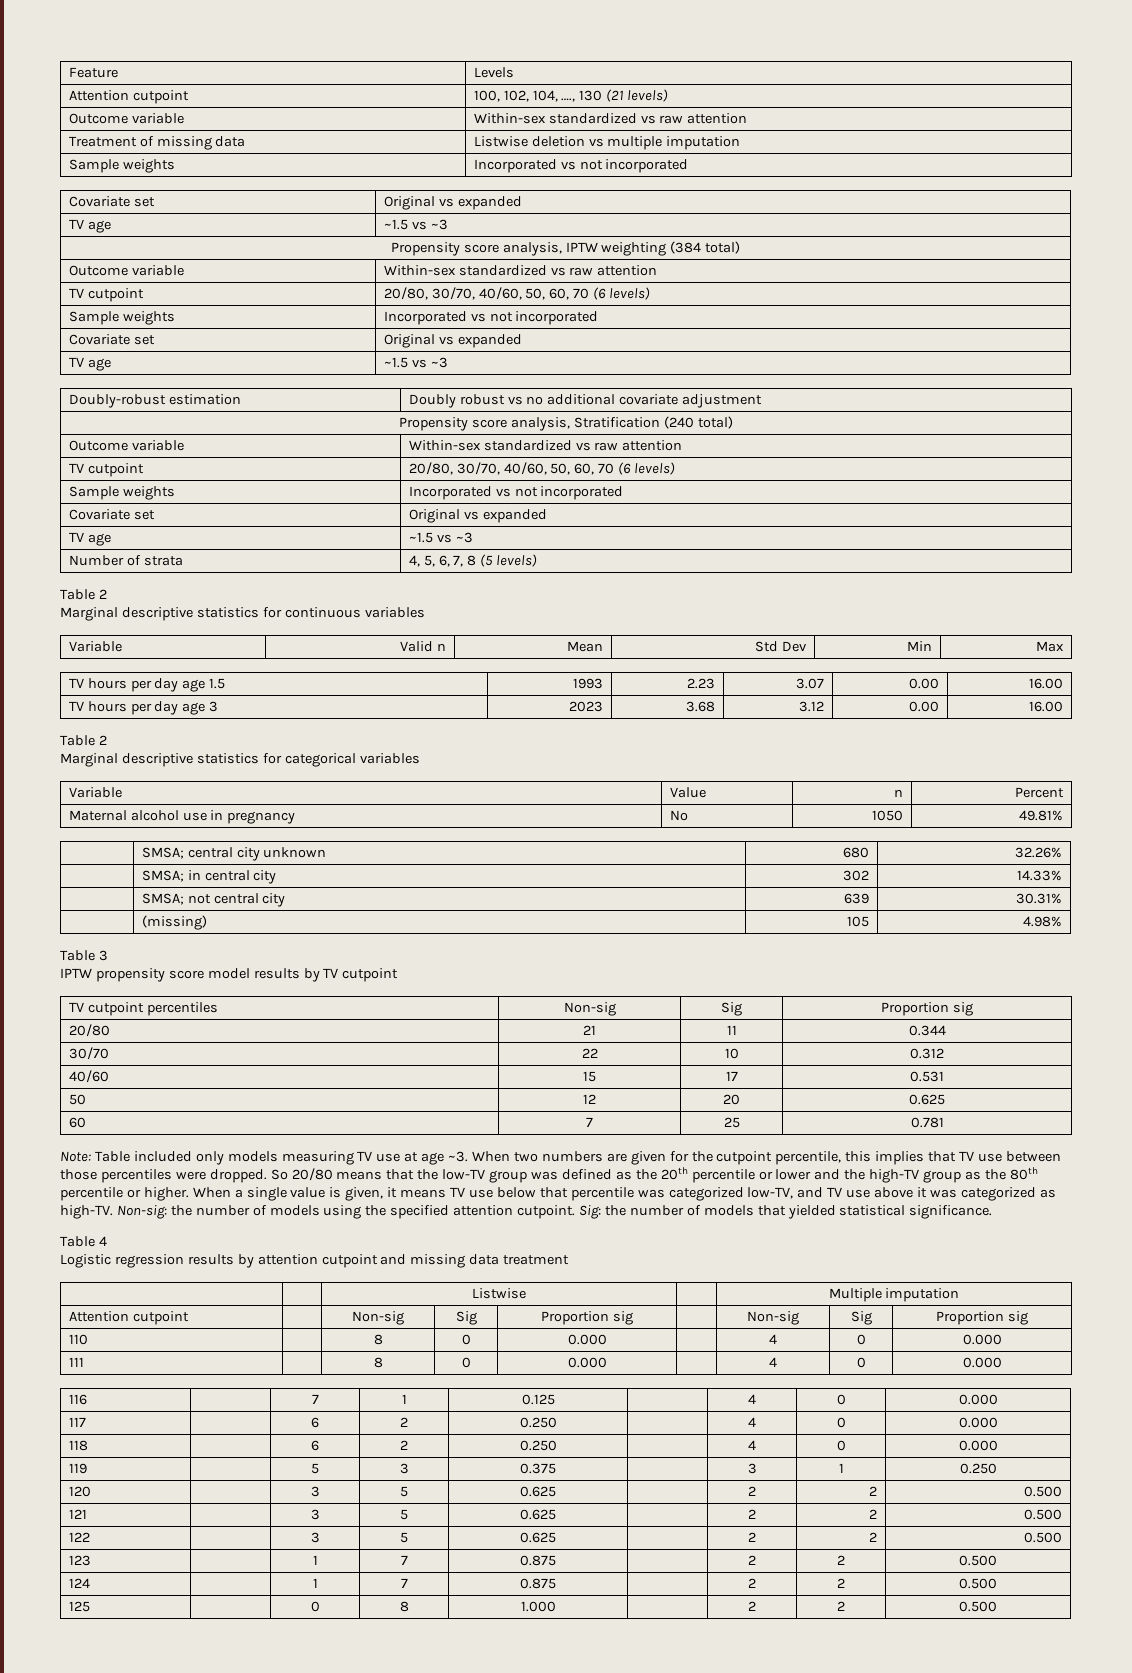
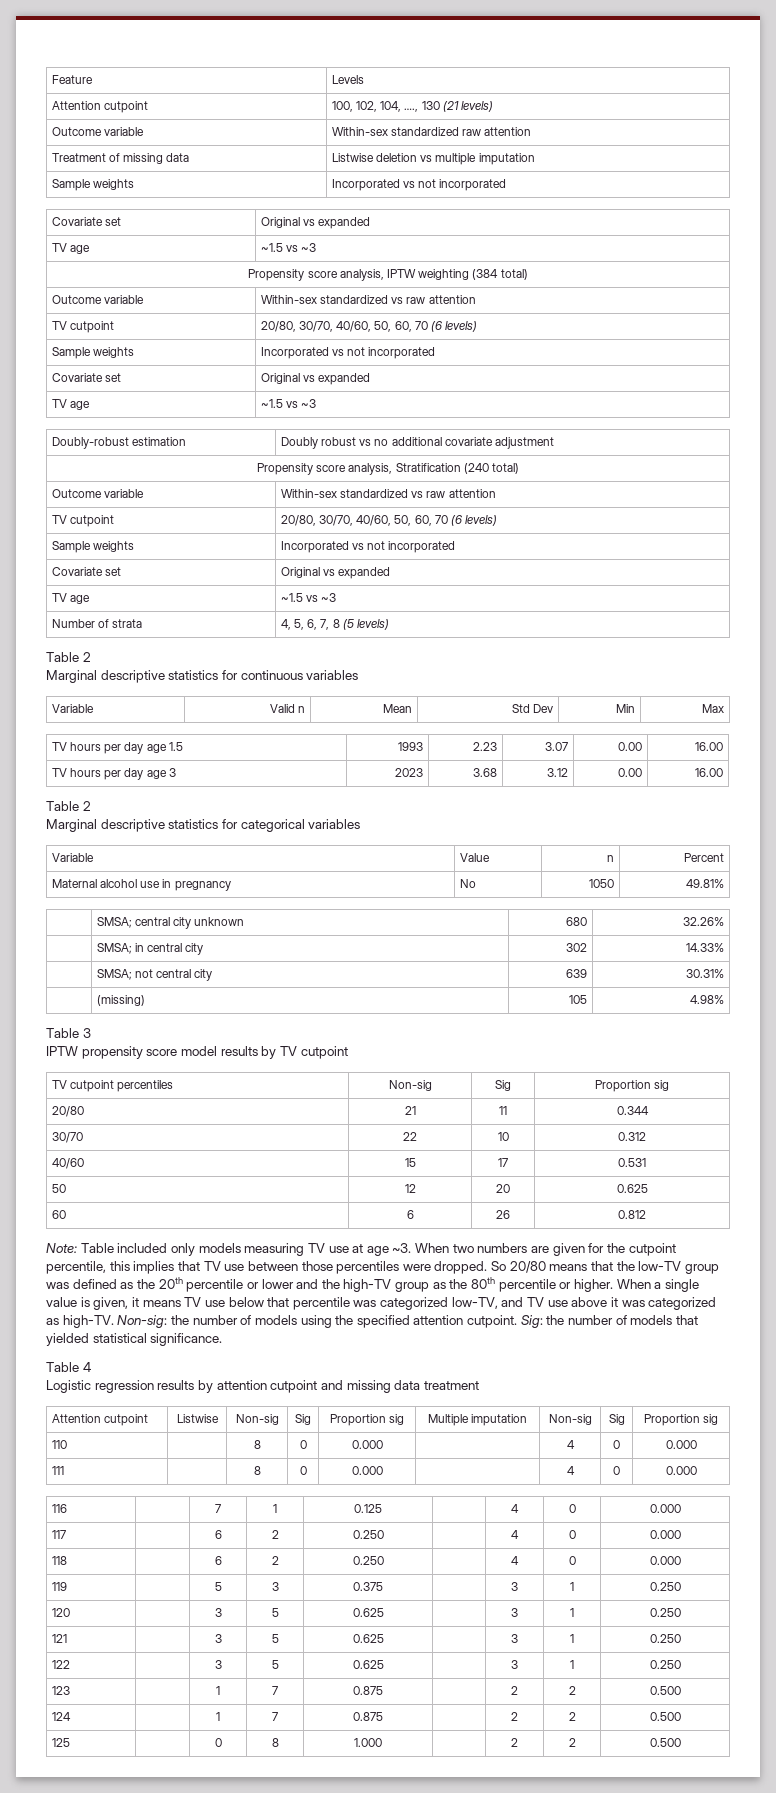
  Attention cutpoint | 100, 102, 104, …., 130 (21 levels)
- Outcome variable | Within-sex standardized vs raw attention
+ Outcome variable | Within-sex standardized raw attention
- 60 | 7 | 25 | 0.781
+ 60 | 6 | 26 | 0.812
- | | Listwise | | Multiple imputation
- Attention cutpoint | | Non-sig | Sig | Proportion sig | | Non-sig | Sig | Proportion sig
+ Attention cutpoint | Listwise | Non-sig | Sig | Proportion sig | Multiple imputation | Non-sig | Sig | Proportion sig
- 120 | | 3 | 5 | 0.625 | | 2 | 2 | 0.500
+ 120 | | 3 | 5 | 0.625 | | 3 | 1 | 0.250
- 121 | | 3 | 5 | 0.625 | | 2 | 2 | 0.500
+ 121 | | 3 | 5 | 0.625 | | 3 | 1 | 0.250
- 122 | | 3 | 5 | 0.625 | | 2 | 2 | 0.500
+ 122 | | 3 | 5 | 0.625 | | 3 | 1 | 0.250

